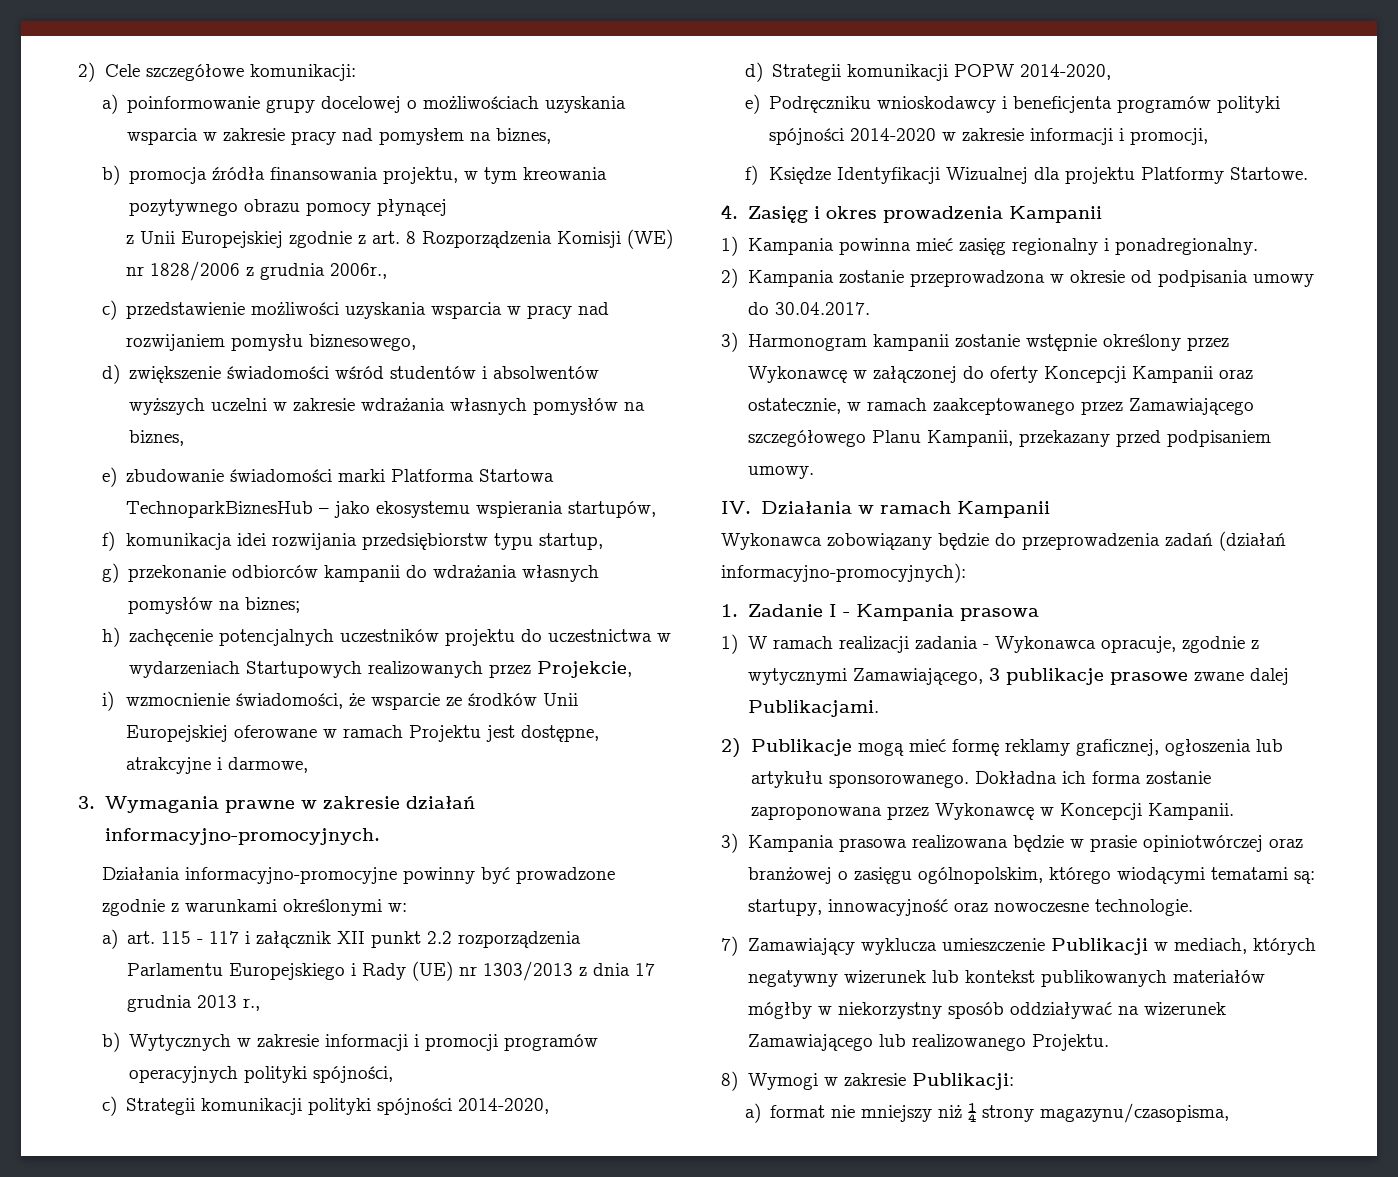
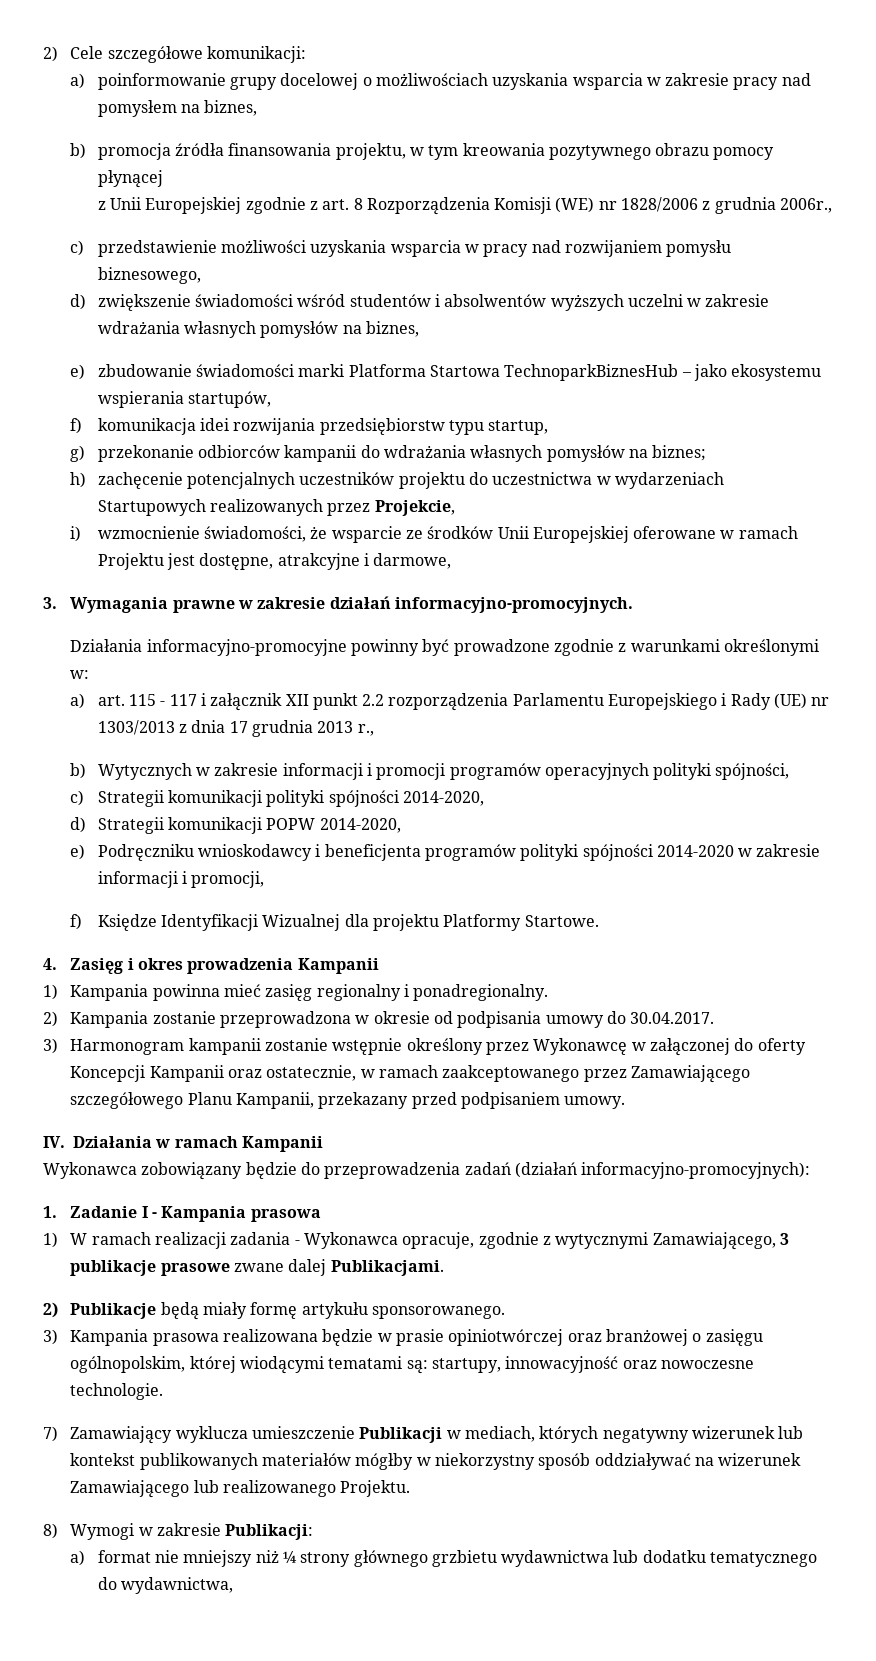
- 2) Publikacje mogą mieć formę reklamy graficznej, ogłoszenia lub artykułu sponsorowanego. Dokładna ich forma zostanie zaproponowana przez Wykonawcę w Koncepcji Kampanii.
+ 2) Publikacje będą miały formę artykułu sponsorowanego.
- 3) Kampania prasowa realizowana będzie w prasie opiniotwórczej oraz branżowej o zasięgu ogólnopolskim, którego wiodącymi tematami są: startupy, innowacyjność oraz nowoczesne technologie.
+ 3) Kampania prasowa realizowana będzie w prasie opiniotwórczej oraz branżowej o zasięgu ogólnopolskim, której wiodącymi tematami są: startupy, innowacyjność oraz nowoczesne technologie.
- a) format nie mniejszy niż ¼ strony magazynu/czasopisma,
+ a) format nie mniejszy niż ¼ strony głównego grzbietu wydawnictwa lub dodatku tematycznego do wydawnictwa,

